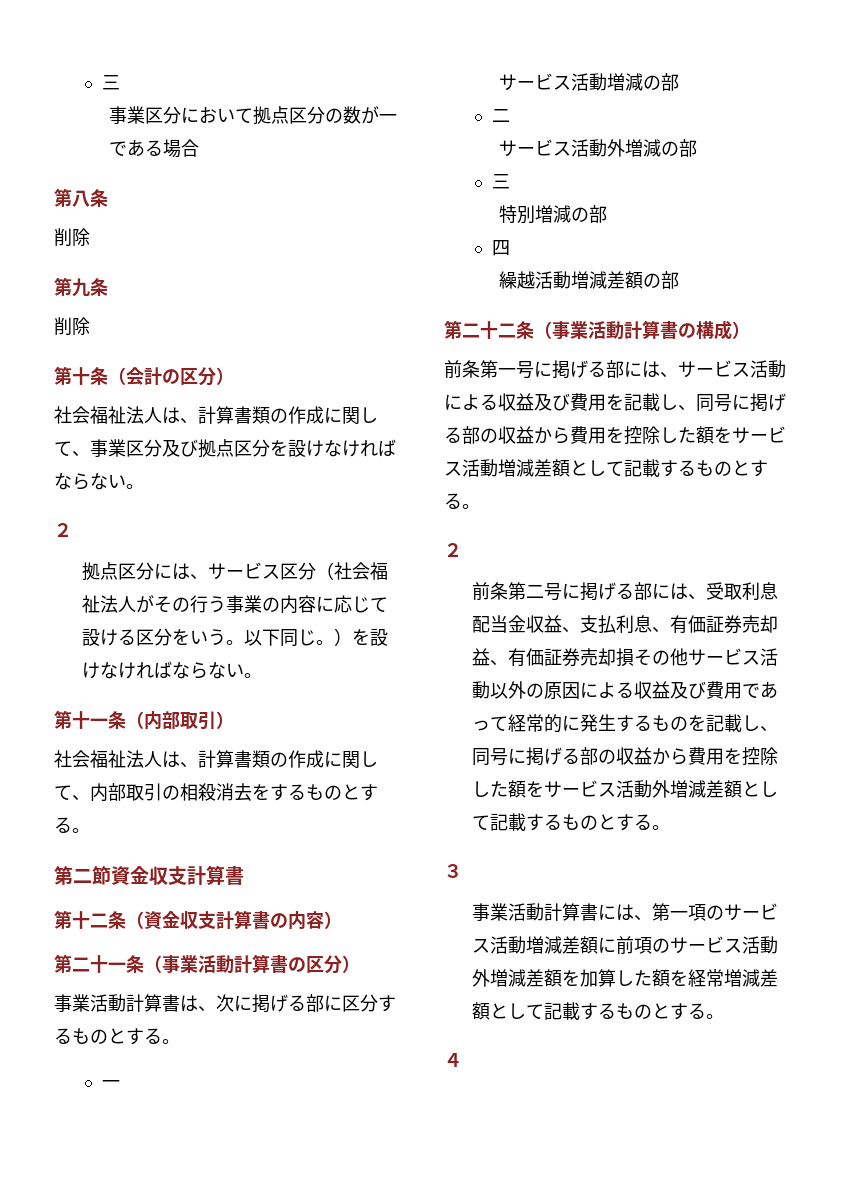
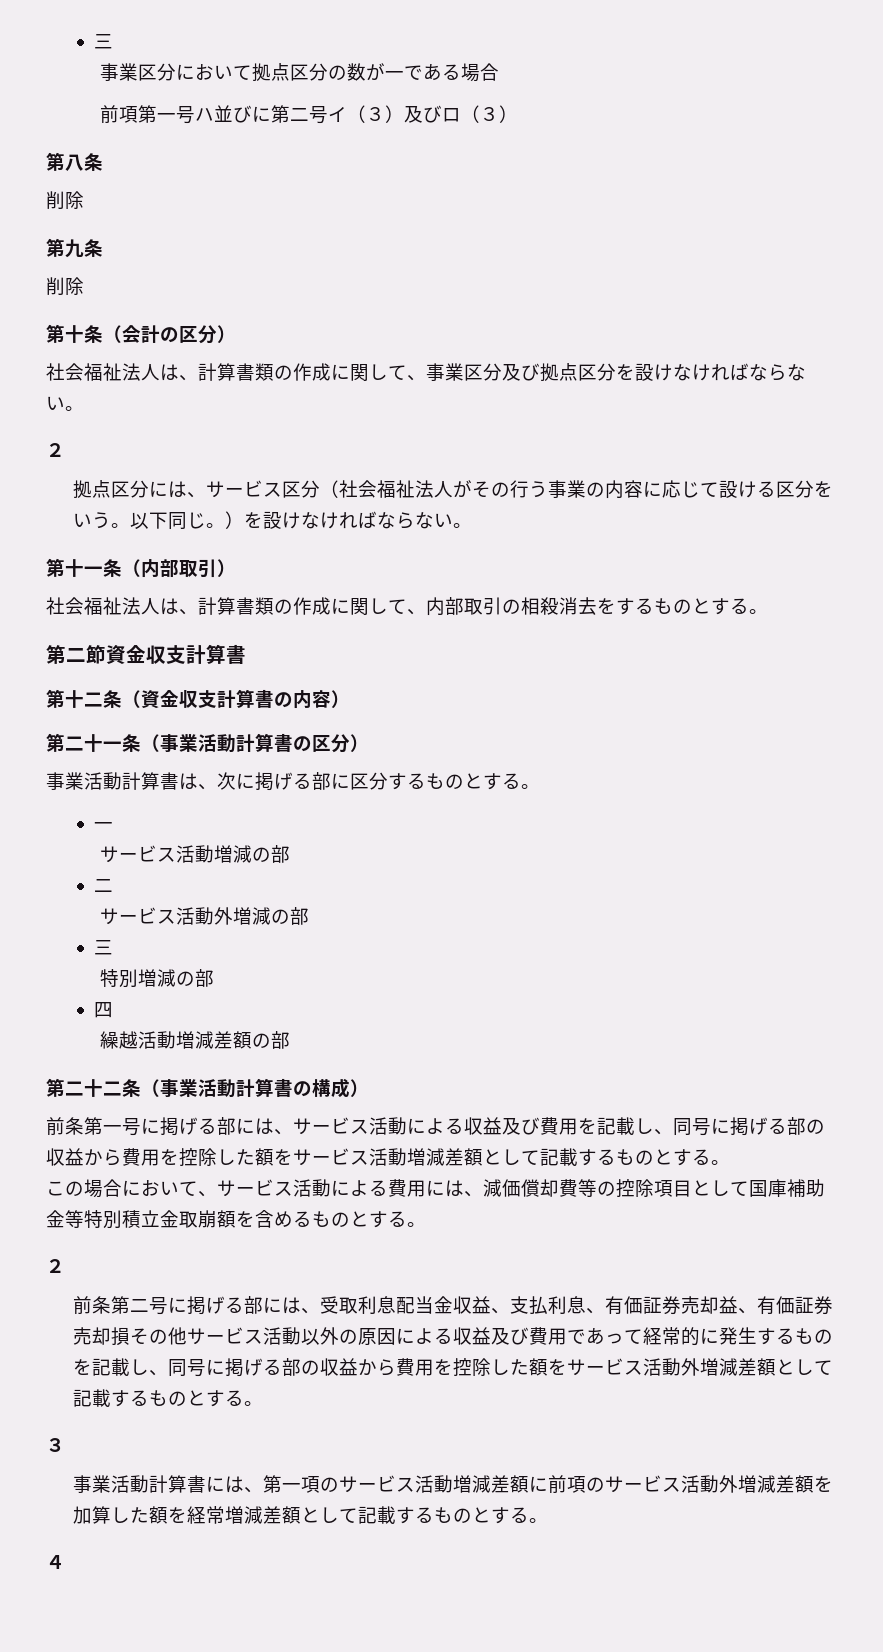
+ 前項第一号ハ並びに第二号イ（３）及びロ（３）
+ この場合において、サービス活動による費用には、減価償却費等の控除項目として国庫補助金等特別積立金取崩額を含めるものとする。

